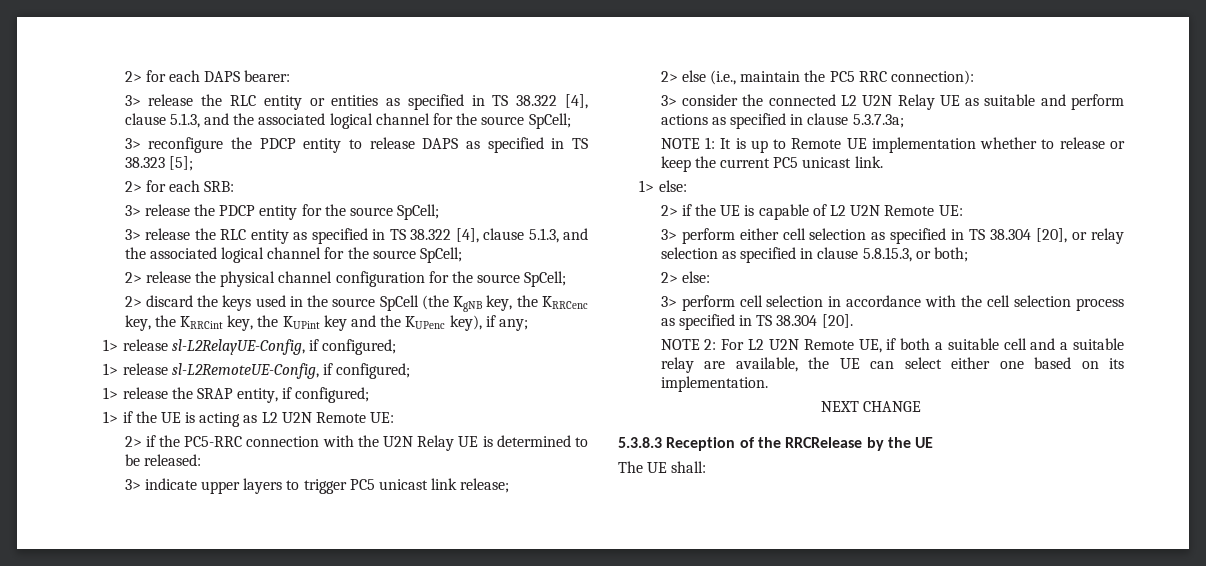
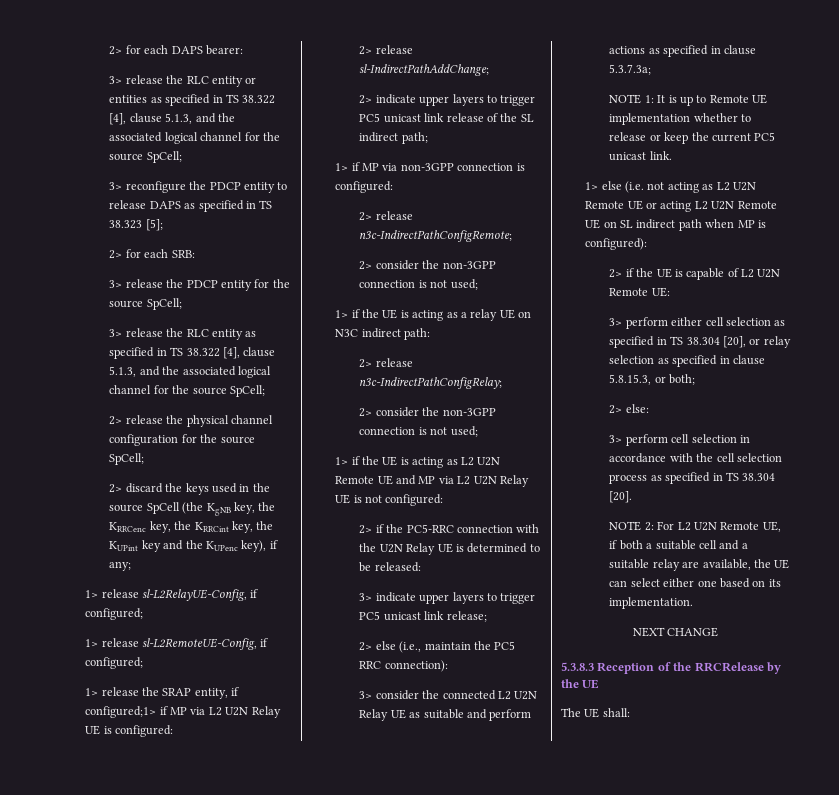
- 1> release the SRAP entity, if configured;
+ 1> release the SRAP entity, if configured;1> if MP via L2 U2N Relay UE is configured:
+ 2> release sl-IndirectPathAddChange;
+ 2> indicate upper layers to trigger PC5 unicast link release of the SL indirect path;
+ 1> if MP via non-3GPP connection is configured:
+ 2> release n3c-IndirectPathConfigRemote;
+ 2> consider the non-3GPP connection is not used;
+ 1> if the UE is acting as a relay UE on N3C indirect path:
+ 2> release n3c-IndirectPathConfigRelay;
+ 2> consider the non-3GPP connection is not used;
- 1> if the UE is acting as L2 U2N Remote UE:
+ 1> if the UE is acting as L2 U2N Remote UE and MP via L2 U2N Relay UE is not configured:
- 1> else:
+ 1> else (i.e. not acting as L2 U2N Remote UE or acting L2 U2N Remote UE on SL indirect path when MP is configured):

